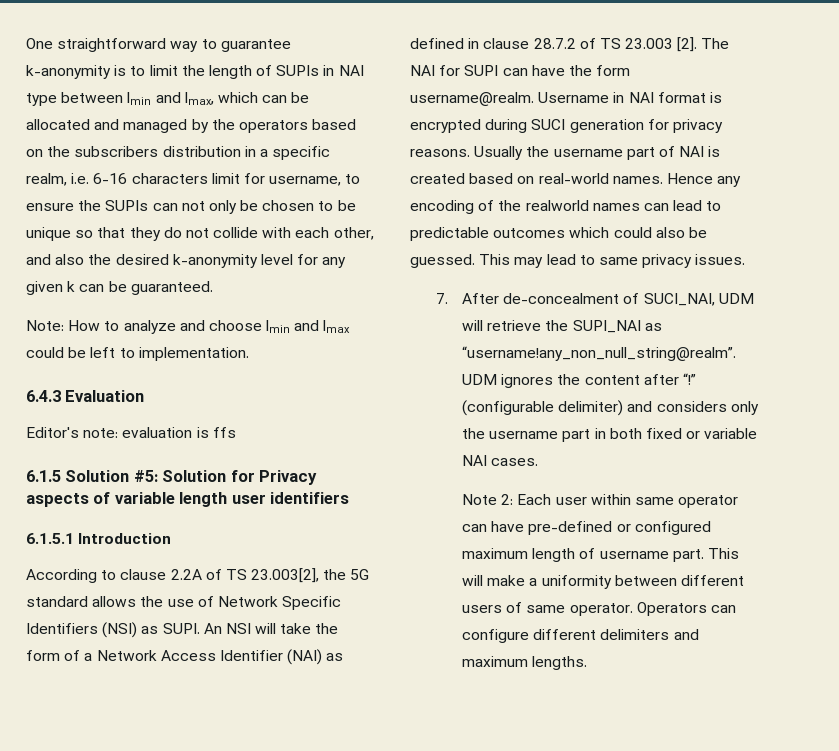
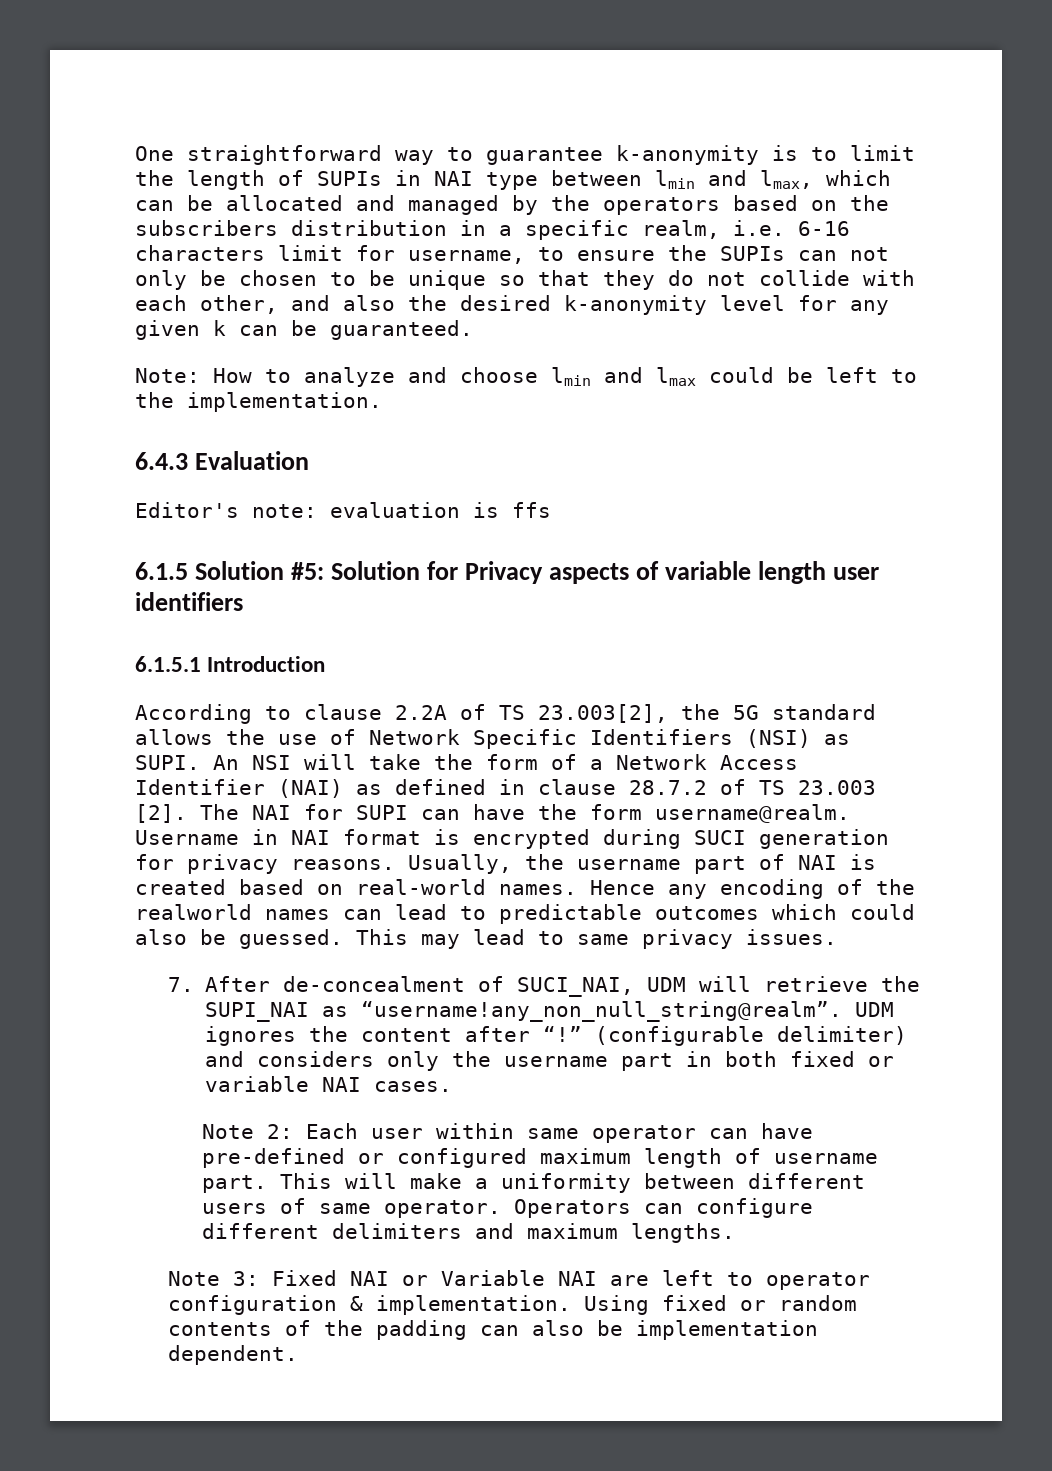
- Note: How to analyze and choose lmin and lmax could be left to implementation.
+ Note: How to analyze and choose lmin and lmax could be left to the implementation.
- Usually the username part of NAI is created based on real-world names.
+ Usually, the username part of NAI is created based on real-world names.
+ Note 3: Fixed NAI or Variable NAI are left to operator configuration & implementation. Using fixed or random contents of the padding can also be implementation dependent.

